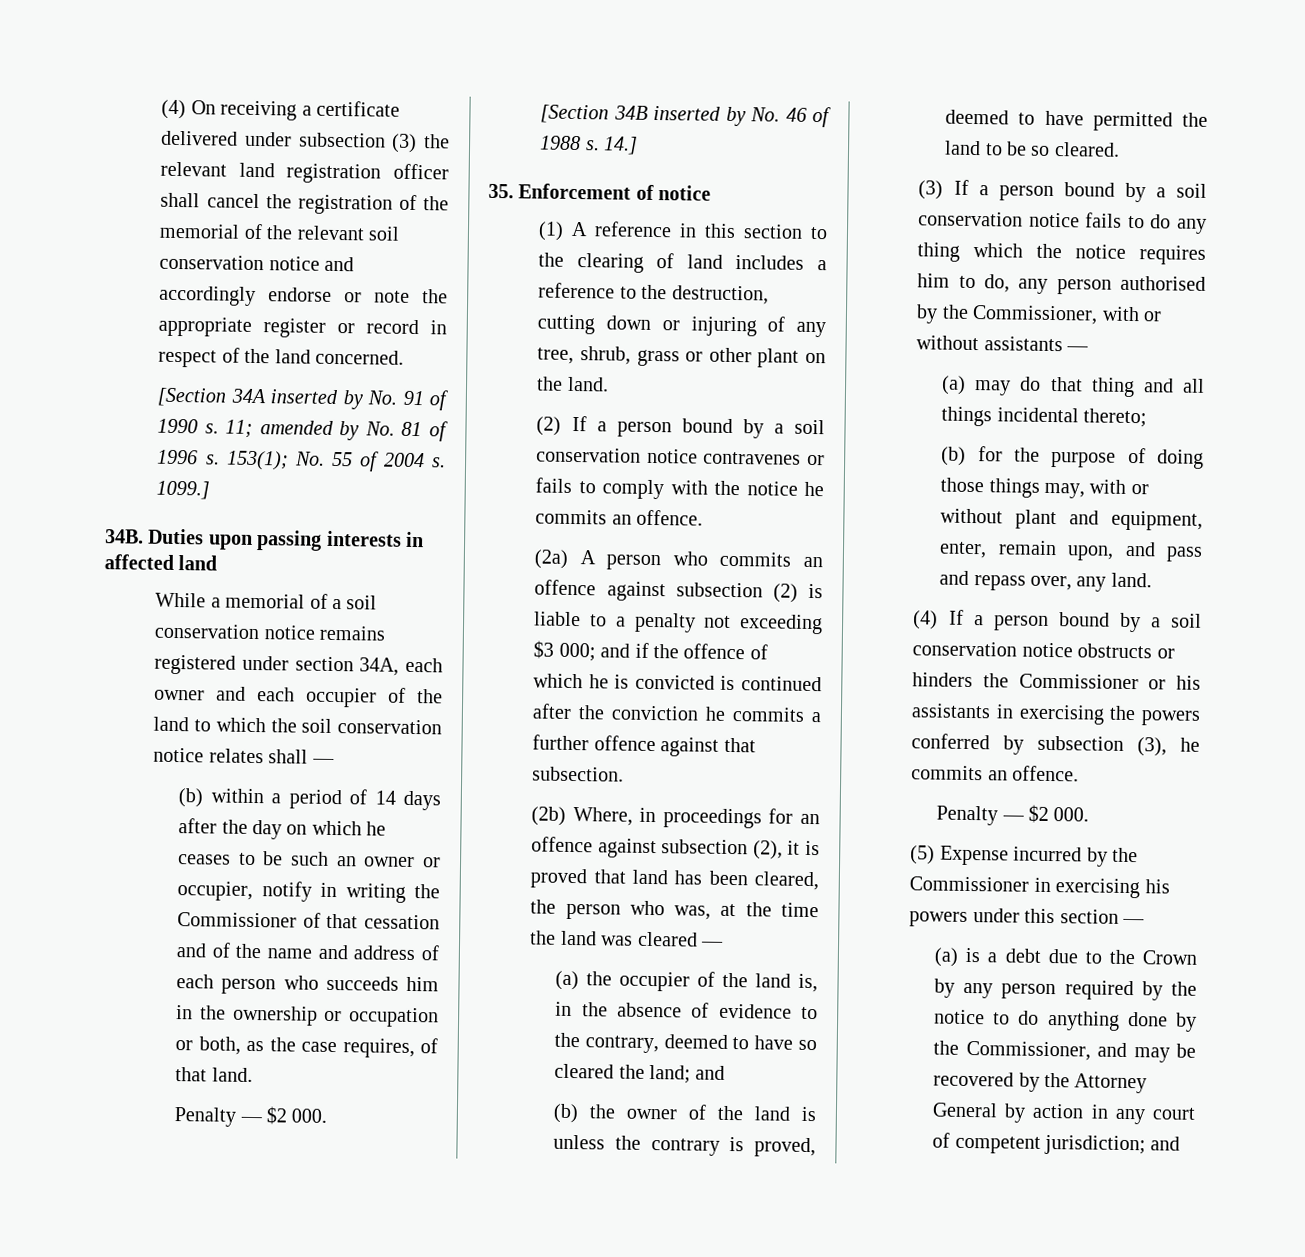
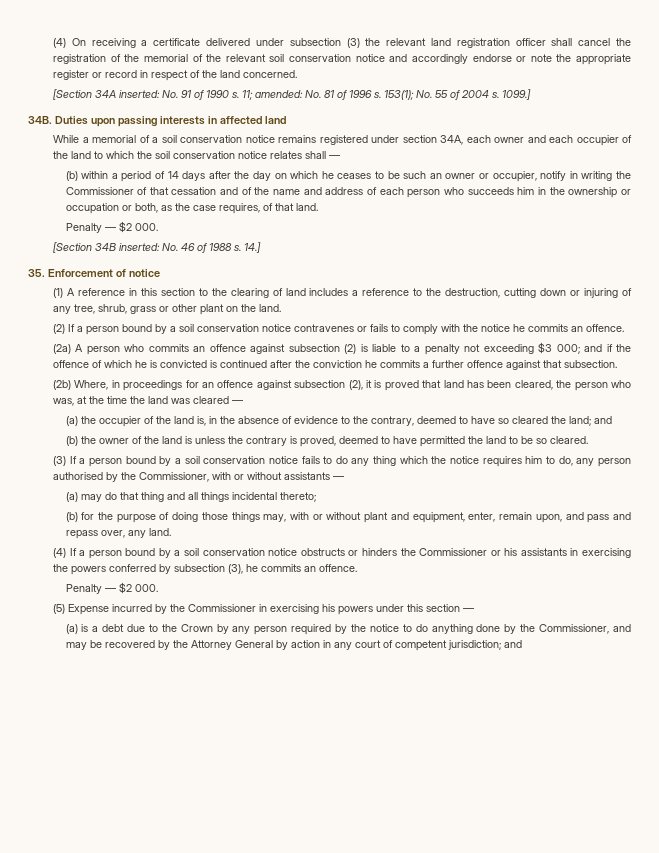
- [Section 34A inserted by No. 91 of 1990 s.
+ [Section 34A inserted: No. 91 of 1990 s.
- 11; amended by No. 81 of 1996 s.
+ 11; amended: No. 81 of 1996 s.
- [Section 34B inserted by No. 46 of 1988 s.
+ [Section 34B inserted: No. 46 of 1988 s.

